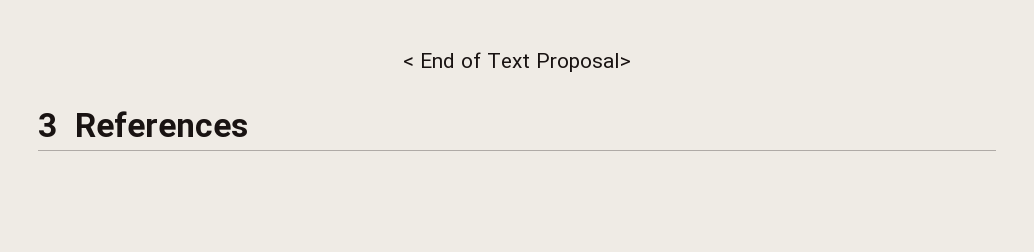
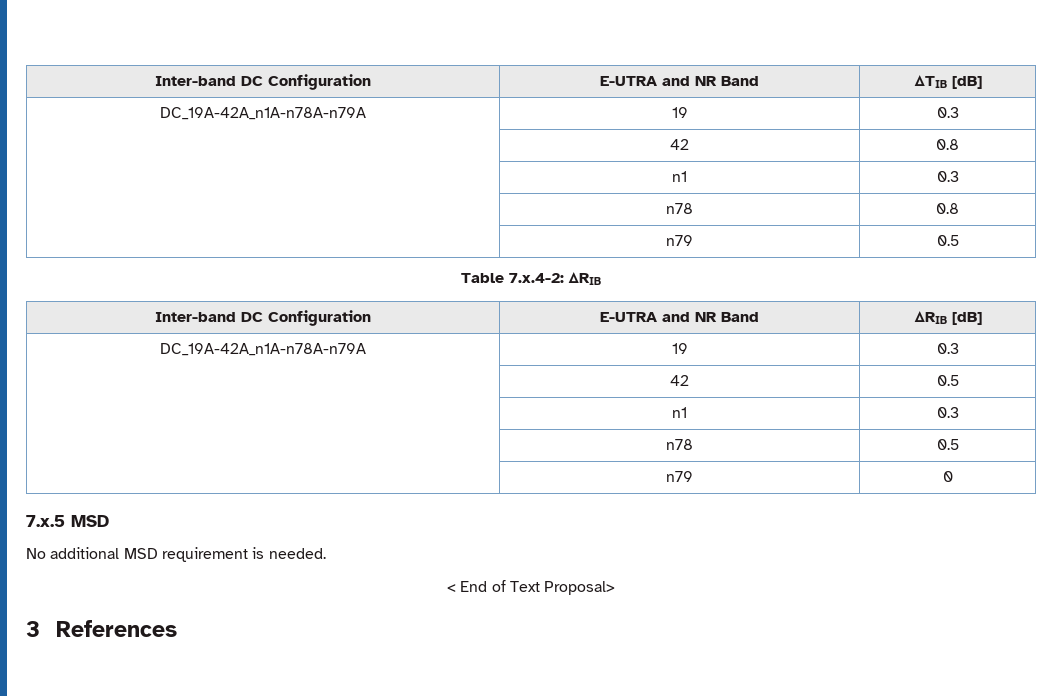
+ Inter-band DC Configuration | E-UTRA and NR Band | ΔTIB [dB]
+ DC_19A-42A_n1A-n78A-n79A | 19 | 0.3
+ | 42 | 0.8
+ | n1 | 0.3
+ | n78 | 0.8
+ | n79 | 0.5
+ Table 7.x.4-2: ΔRIB
+ Inter-band DC Configuration | E-UTRA and NR Band | ΔRIB [dB]
+ DC_19A-42A_n1A-n78A-n79A | 19 | 0.3
+ | 42 | 0.5
+ | n1 | 0.3
+ | n78 | 0.5
+ | n79 | 0
+ 7.x.5 MSD
+ No additional MSD requirement is needed.

